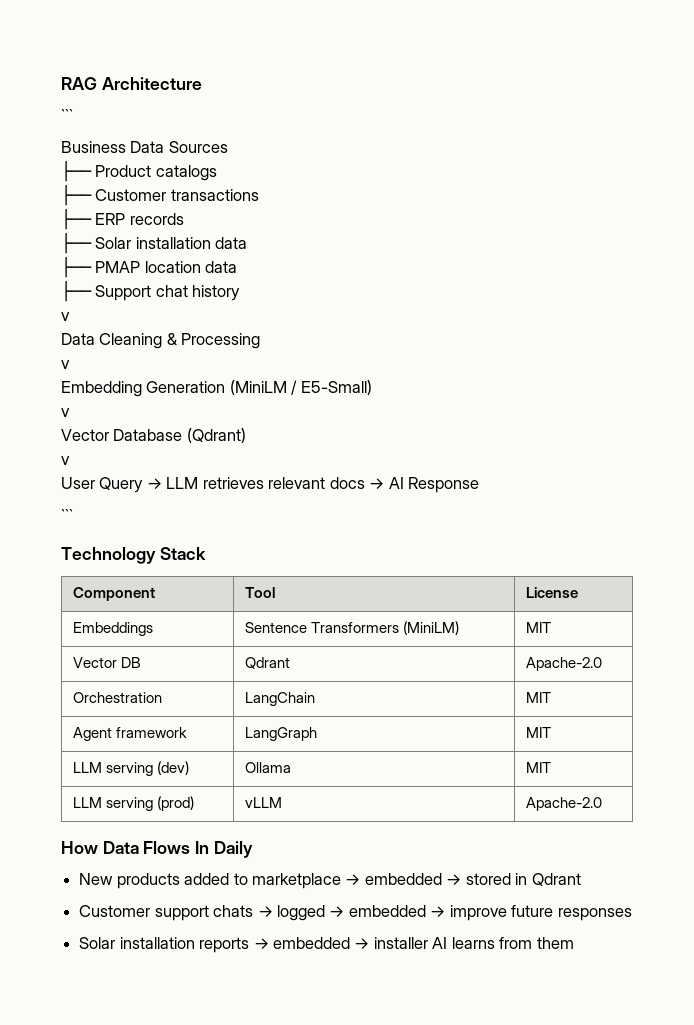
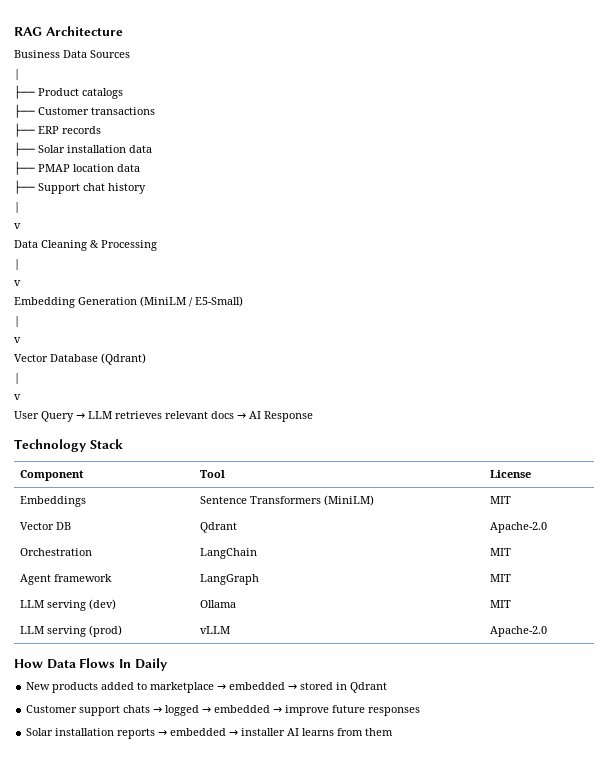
  RAG Architecture
- ```
  Business Data Sources
+ |
  ├── Support chat history
+ |
  Data Cleaning & Processing
+ |
  Embedding Generation (MiniLM / E5-Small)
+ |
  Vector Database (Qdrant)
+ |
  User Query → LLM retrieves relevant docs → AI Response
- ```

